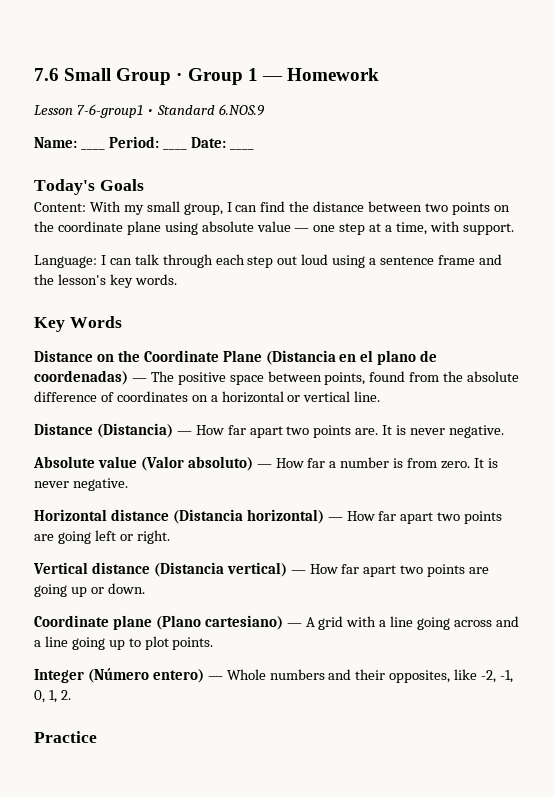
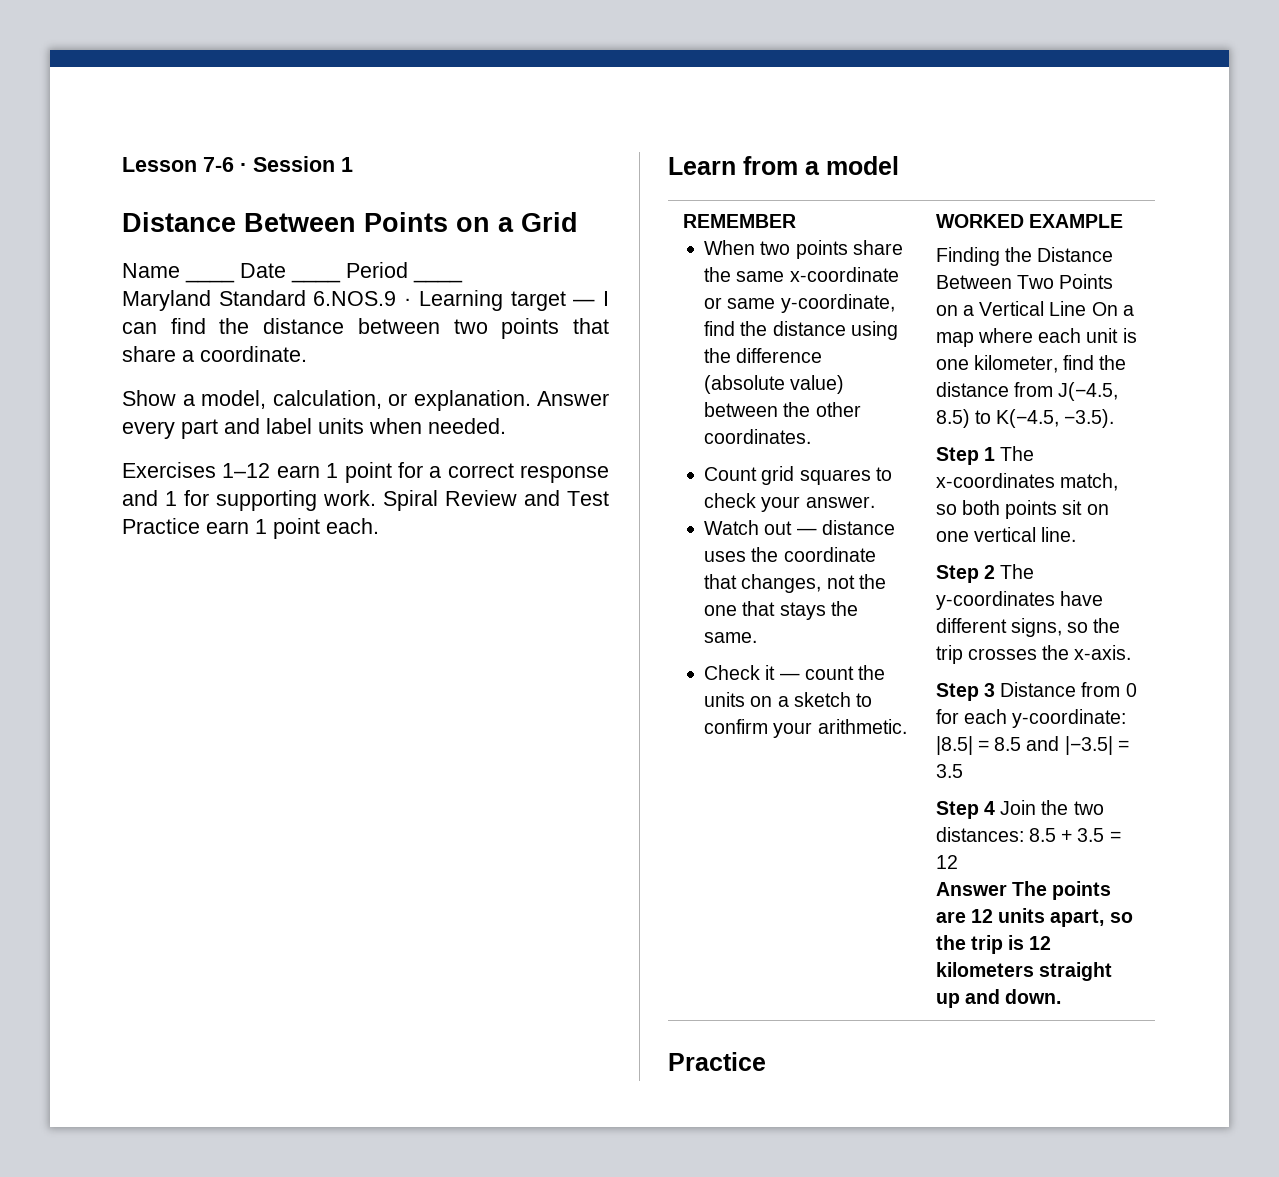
- 7.6 Small Group · Group 1 — Homework
- Lesson 7-6-group1 • Standard 6.NOS.9
- Name: ____ Period: ____ Date: ____
- Today's Goals
- Content: With my small group, I can find the distance between two points on the coordinate plane using absolute value — one step at a time, with support.
- Language: I can talk through each step out loud using a sentence frame and the lesson's key words.
- Key Words
- Distance on the Coordinate Plane (Distancia en el plano de coordenadas) — The positive space between points, found from the absolute difference of coordinates on a horizontal or vertical line.
- Distance (Distancia) — How far apart two points are. It is never negative.
- Absolute value (Valor absoluto) — How far a number is from zero. It is never negative.
- Horizontal distance (Distancia horizontal) — How far apart two points are going left or right.
- Vertical distance (Distancia vertical) — How far apart two points are going up or down.
- Coordinate plane (Plano cartesiano) — A grid with a line going across and a line going up to plot points.
- Integer (Número entero) — Whole numbers and their opposites, like -2, -1, 0, 1, 2.
+ Lesson 7-6 · Session 1
+ Distance Between Points on a Grid
+ Name ____ Date ____ Period ____
+ Maryland Standard 6.NOS.9 · Learning target — I can find the distance between two points that share a coordinate.
+ Show a model, calculation, or explanation. Answer every part and label units when needed.
+ Exercises 1–12 earn 1 point for a correct response and 1 for supporting work. Spiral Review and Test Practice earn 1 point each.
+ Learn from a model
+ REMEMBER
+ When two points share the same x-coordinate or same y-coordinate, find the distance using the difference (absolute value) between the other coordinates.
+ Count grid squares to check your answer.
+ Watch out — distance uses the coordinate that changes, not the one that stays the same.
+ Check it — count the units on a sketch to confirm your arithmetic. | WORKED EXAMPLE
+ Finding the Distance Between Two Points on a Vertical Line On a map where each unit is one kilometer, find the distance from J(−4.5, 8.5) to K(−4.5, −3.5).
+ Step 1 The x-coordinates match, so both points sit on one vertical line.
+ Step 2 The y-coordinates have different signs, so the trip crosses the x-axis.
+ Step 3 Distance from 0 for each y-coordinate: |8.5| = 8.5 and |−3.5| = 3.5
+ Step 4 Join the two distances: 8.5 + 3.5 = 12
+ Answer The points are 12 units apart, so the trip is 12 kilometers straight up and down.

